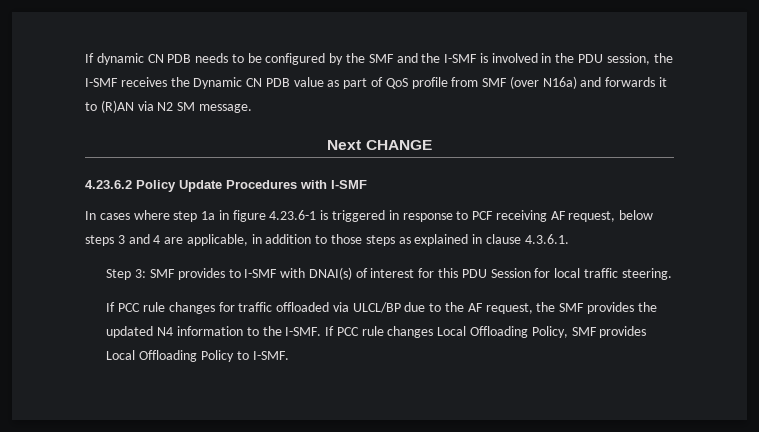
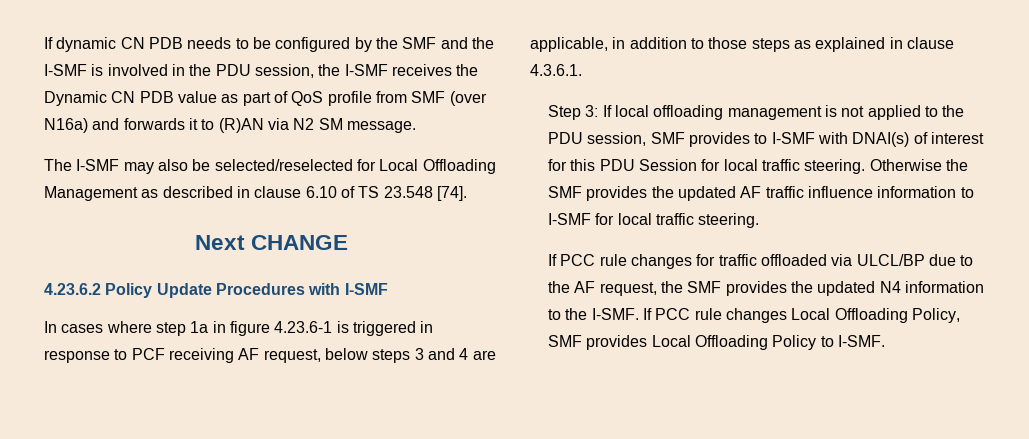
+ The I-SMF may also be selected/reselected for Local Offloading Management as described in clause 6.10 of TS 23.548 [74].
- Step 3: SMF provides to I-SMF with DNAI(s) of interest for this PDU Session for local traffic steering.
+ Step 3: If local offloading management is not applied to the PDU session, SMF provides to I-SMF with DNAI(s) of interest for this PDU Session for local traffic steering. Otherwise the SMF provides the updated AF traffic influence information to I-SMF for local traffic steering.

